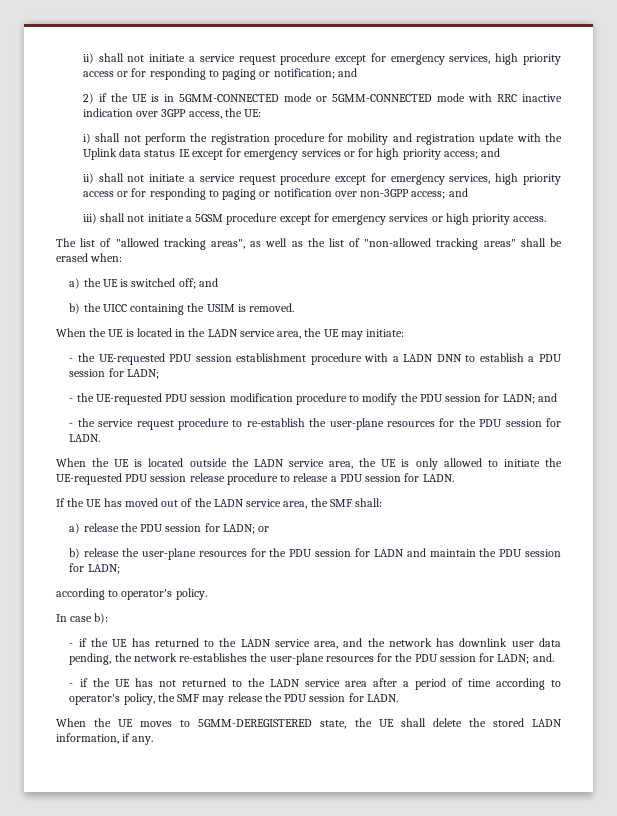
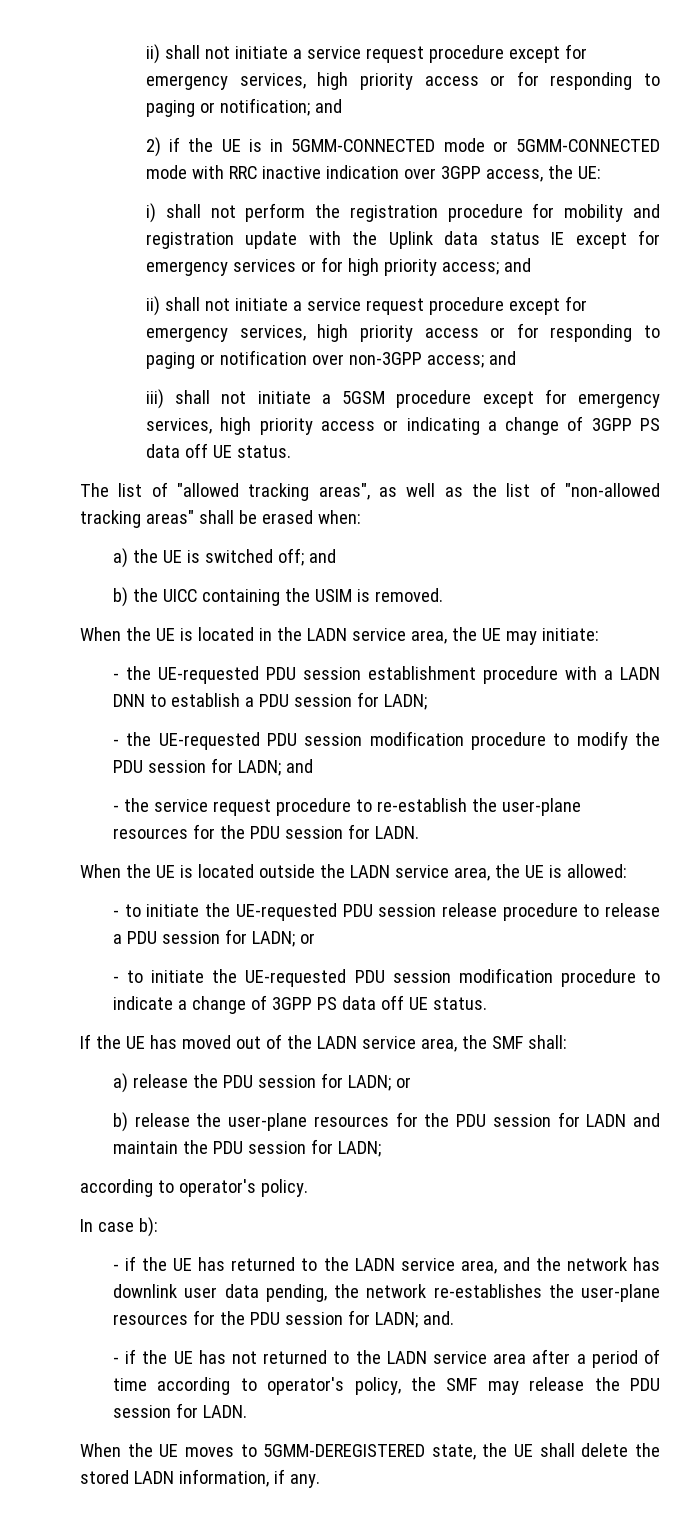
- iii) shall not initiate a 5GSM procedure except for emergency services or high priority access.
+ iii) shall not initiate a 5GSM procedure except for emergency services, high priority access or indicating a change of 3GPP PS data off UE status.
- When the UE is located outside the LADN service area, the UE is only allowed to initiate the UE-requested PDU session release procedure to release a PDU session for LADN.
+ When the UE is located outside the LADN service area, the UE is allowed:
+ - to initiate the UE-requested PDU session release procedure to release a PDU session for LADN; or
+ - to initiate the UE-requested PDU session modification procedure to indicate a change of 3GPP PS data off UE status.

